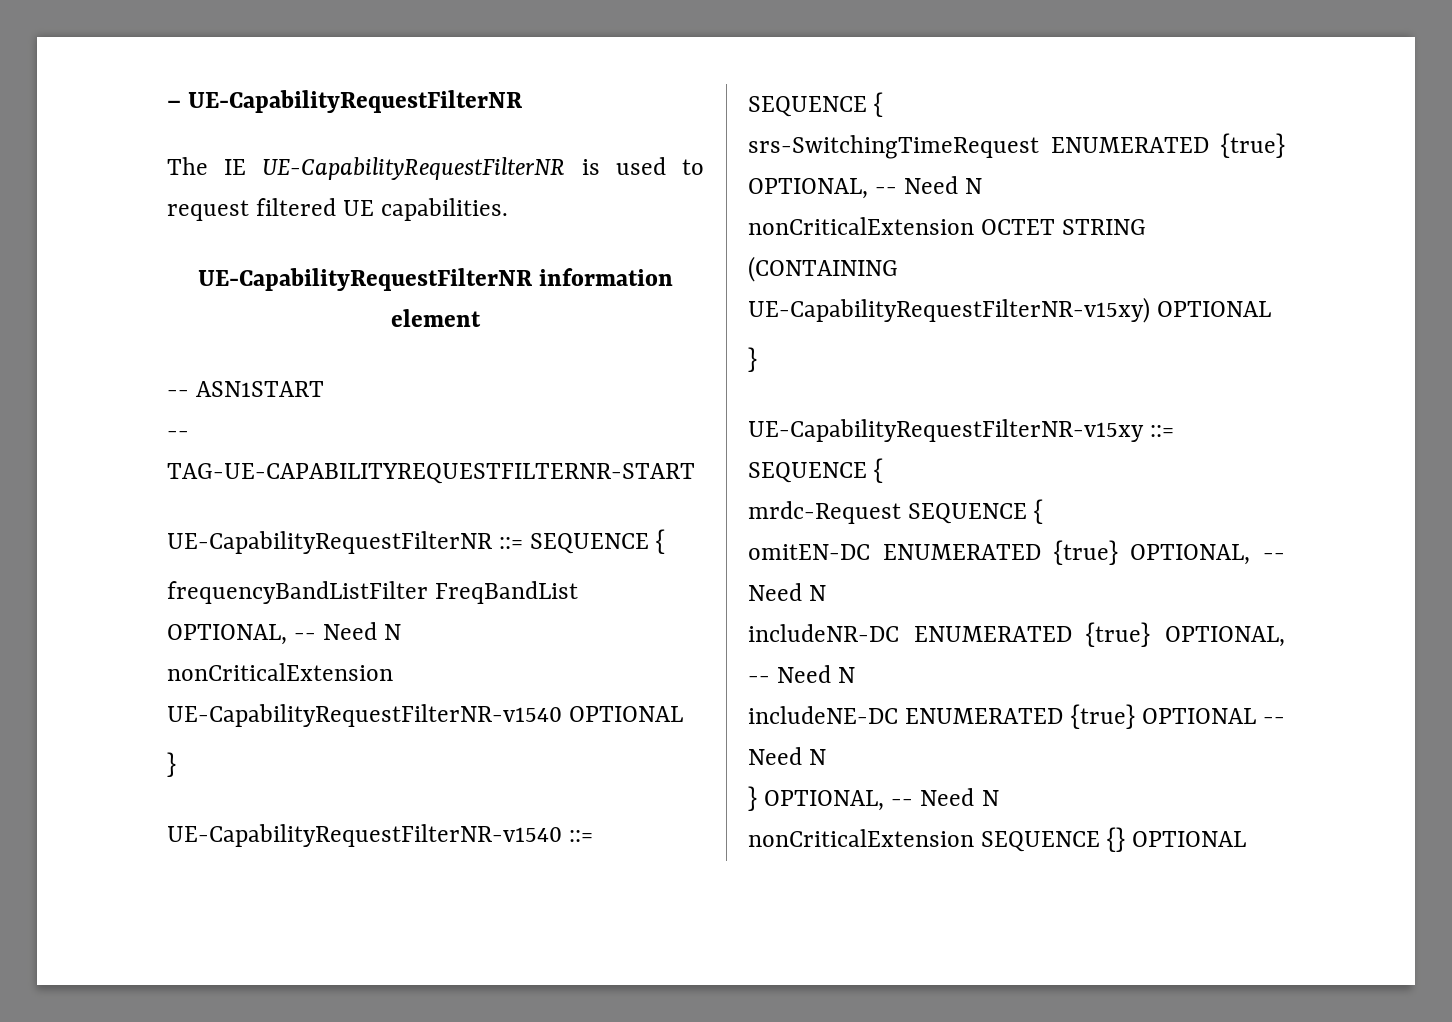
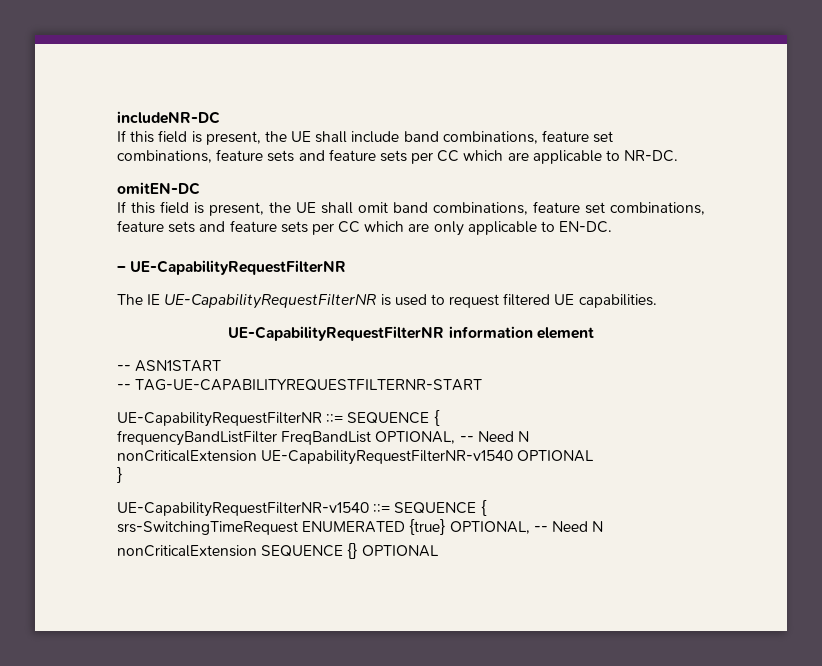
+ includeNR-DC
+ If this field is present, the UE shall include band combinations, feature set combinations, feature sets and feature sets per CC which are applicable to NR-DC.
+ omitEN-DC
+ If this field is present, the UE shall omit band combinations, feature set combinations, feature sets and feature sets per CC which are only applicable to EN-DC.
- nonCriticalExtension OCTET STRING (CONTAINING UE-CapabilityRequestFilterNR-v15xy) OPTIONAL
- }
- UE-CapabilityRequestFilterNR-v15xy ::= SEQUENCE {
- mrdc-Request SEQUENCE {
- omitEN-DC ENUMERATED {true} OPTIONAL, -- Need N
- includeNR-DC ENUMERATED {true} OPTIONAL, -- Need N
- includeNE-DC ENUMERATED {true} OPTIONAL -- Need N
- } OPTIONAL, -- Need N

